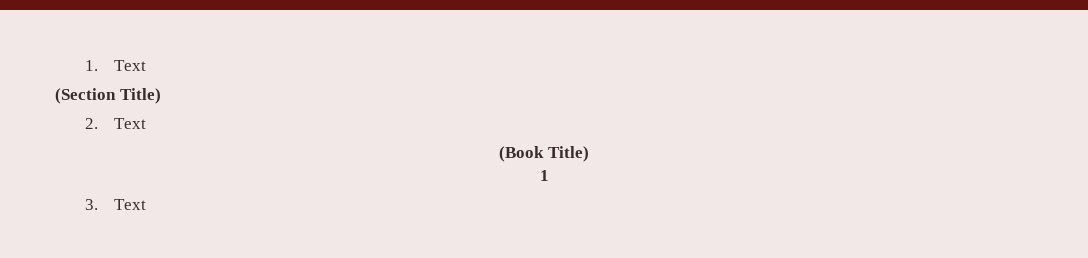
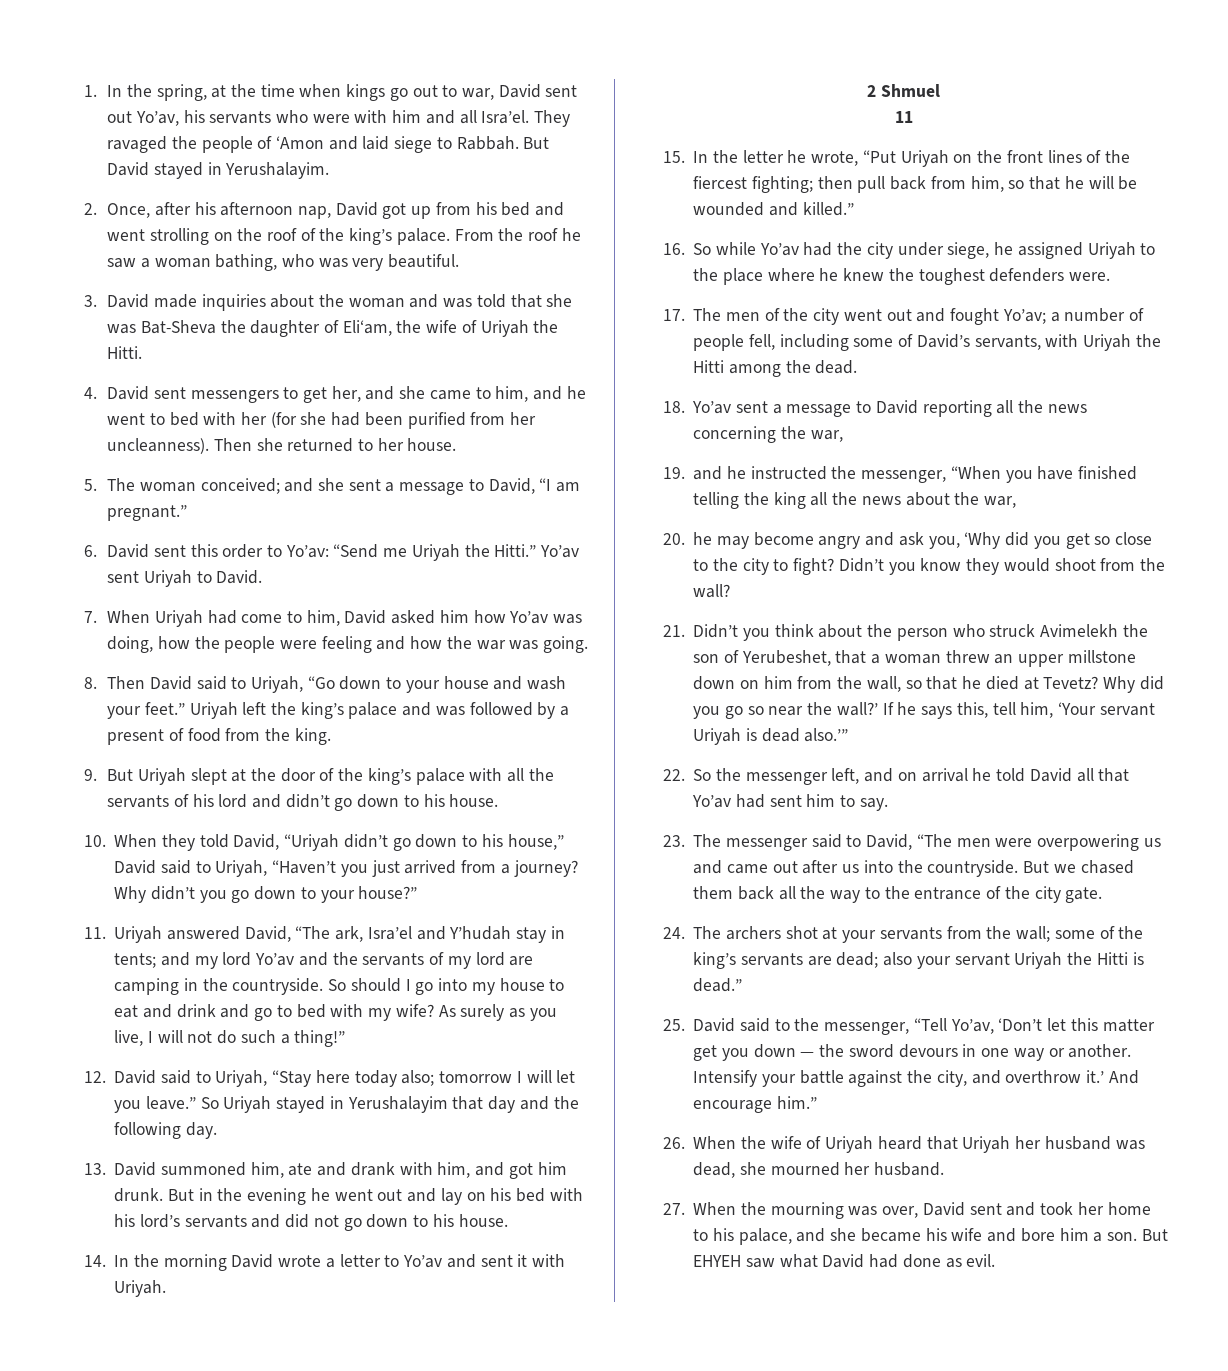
- 1. Text
- (Section Title)
- 2. Text
- (Book Title)
- 1
- 3. Text
+ 1. In the spring, at the time when kings go out to war, David sent out Yo’av, his servants who were with him and all Isra’el. They ravaged the people of ‘Amon and laid siege to Rabbah. But David stayed in Yerushalayim.
+ 2. Once, after his afternoon nap, David got up from his bed and went strolling on the roof of the king’s palace. From the roof he saw a woman bathing, who was very beautiful.
+ 3. David made inquiries about the woman and was told that she was Bat-Sheva the daughter of Eli‘am, the wife of Uriyah the Hitti.
+ 4. David sent messengers to get her, and she came to him, and he went to bed with her (for she had been purified from her uncleanness). Then she returned to her house.
+ 5. The woman conceived; and she sent a message to David, “I am pregnant.”
+ 6. David sent this order to Yo’av: “Send me Uriyah the Hitti.” Yo’av sent Uriyah to David.
+ 7. When Uriyah had come to him, David asked him how Yo’av was doing, how the people were feeling and how the war was going.
+ 8. Then David said to Uriyah, “Go down to your house and wash your feet.” Uriyah left the king’s palace and was followed by a present of food from the king.
+ 9. But Uriyah slept at the door of the king’s palace with all the servants of his lord and didn’t go down to his house.
+ 10. When they told David, “Uriyah didn’t go down to his house,” David said to Uriyah, “Haven’t you just arrived from a journey? Why didn’t you go down to your house?”
+ 11. Uriyah answered David, “The ark, Isra’el and Y’hudah stay in tents; and my lord Yo’av and the servants of my lord are camping in the countryside. So should I go into my house to eat and drink and go to bed with my wife? As surely as you live, I will not do such a thing!”
+ 12. David said to Uriyah, “Stay here today also; tomorrow I will let you leave.” So Uriyah stayed in Yerushalayim that day and the following day.
+ 13. David summoned him, ate and drank with him, and got him drunk. But in the evening he went out and lay on his bed with his lord’s servants and did not go down to his house.
+ 14. In the morning David wrote a letter to Yo’av and sent it with Uriyah.
+ 2 Shmuel
+ 11
+ 15. In the letter he wrote, “Put Uriyah on the front lines of the fiercest fighting; then pull back from him, so that he will be wounded and killed.”
+ 16. So while Yo’av had the city under siege, he assigned Uriyah to the place where he knew the toughest defenders were.
+ 17. The men of the city went out and fought Yo’av; a number of people fell, including some of David’s servants, with Uriyah the Hitti among the dead.
+ 18. Yo’av sent a message to David reporting all the news concerning the war,
+ 19. and he instructed the messenger, “When you have finished telling the king all the news about the war,
+ 20. he may become angry and ask you, ‘Why did you get so close to the city to fight? Didn’t you know they would shoot from the wall?
+ 21. Didn’t you think about the person who struck Avimelekh the son of Yerubeshet, that a woman threw an upper millstone down on him from the wall, so that he died at Tevetz? Why did you go so near the wall?’ If he says this, tell him, ‘Your servant Uriyah is dead also.’”
+ 22. So the messenger left, and on arrival he told David all that Yo’av had sent him to say.
+ 23. The messenger said to David, “The men were overpowering us and came out after us into the countryside. But we chased them back all the way to the entrance of the city gate.
+ 24. The archers shot at your servants from the wall; some of the king’s servants are dead; also your servant Uriyah the Hitti is dead.”
+ 25. David said to the messenger, “Tell Yo’av, ‘Don’t let this matter get you down — the sword devours in one way or another. Intensify your battle against the city, and overthrow it.’ And encourage him.”
+ 26. When the wife of Uriyah heard that Uriyah her husband was dead, she mourned her husband.
+ 27. When the mourning was over, David sent and took her home to his palace, and she became his wife and bore him a son. But EHYEH saw what David had done as evil.

